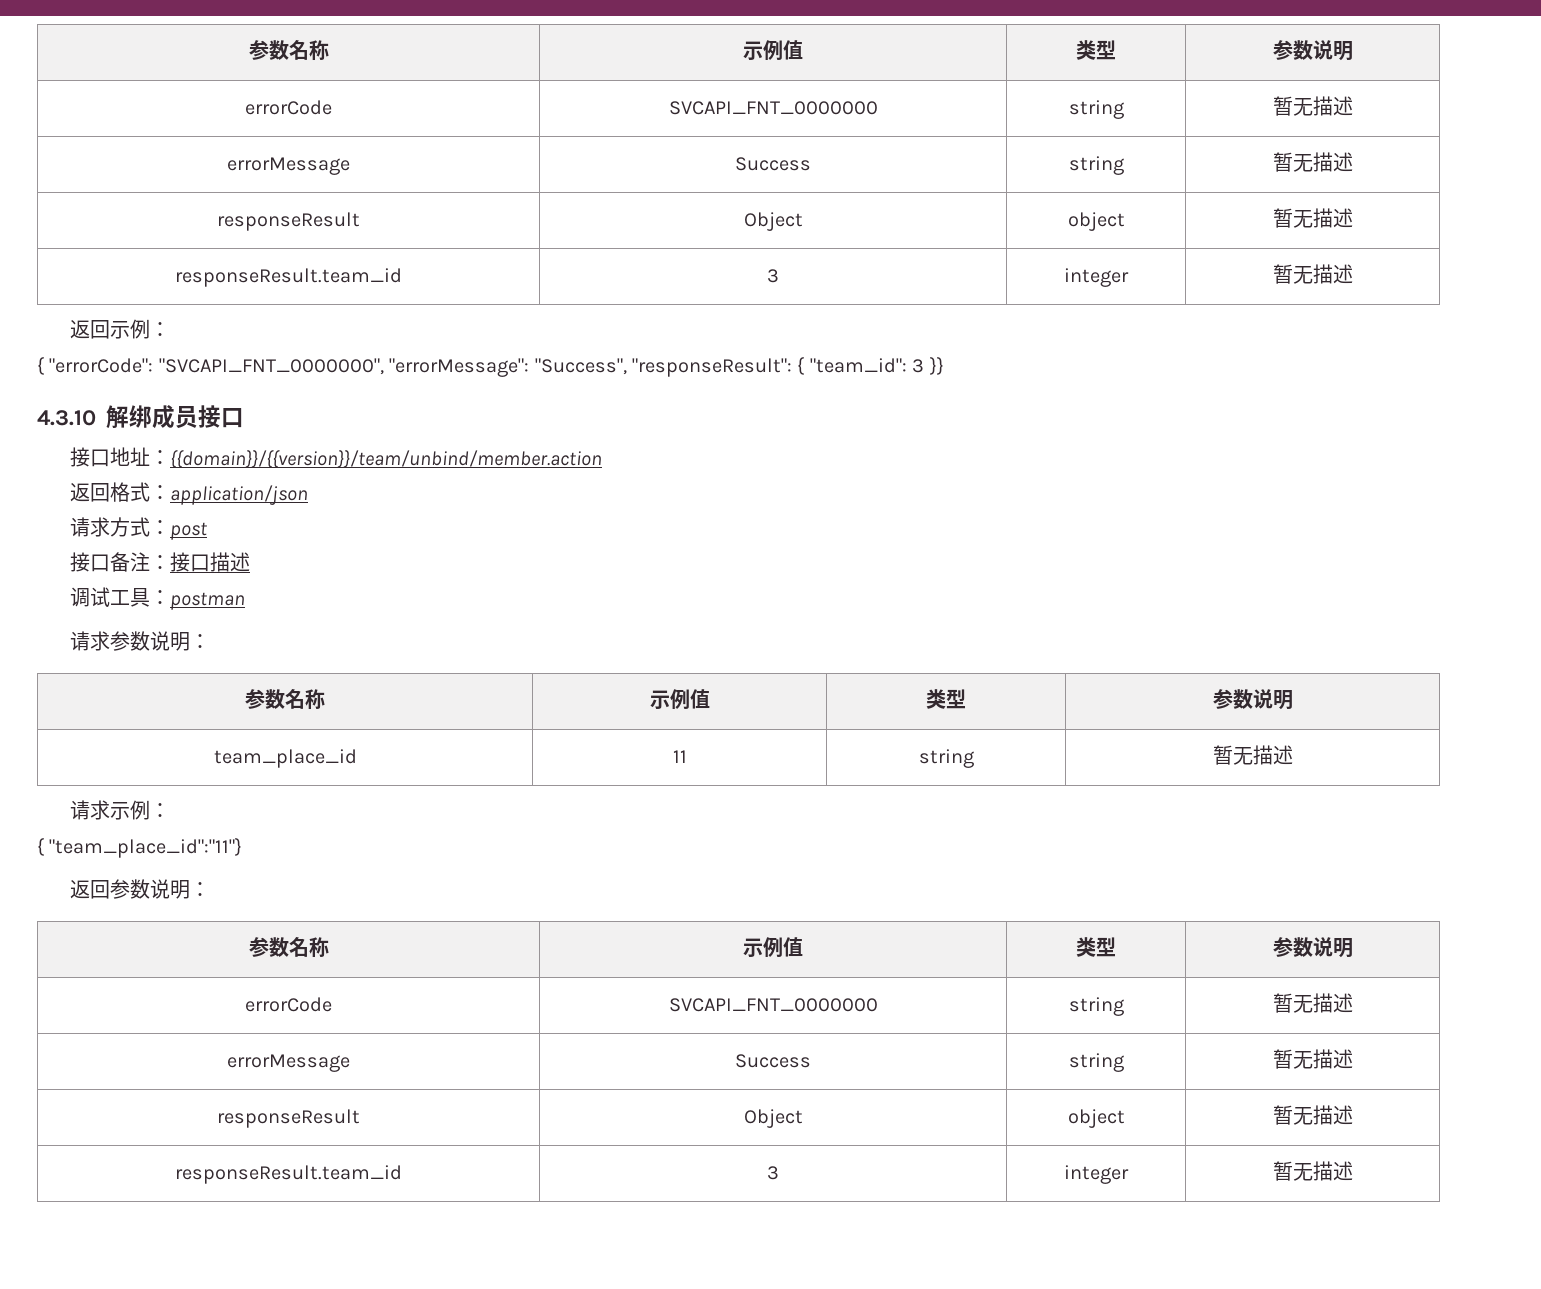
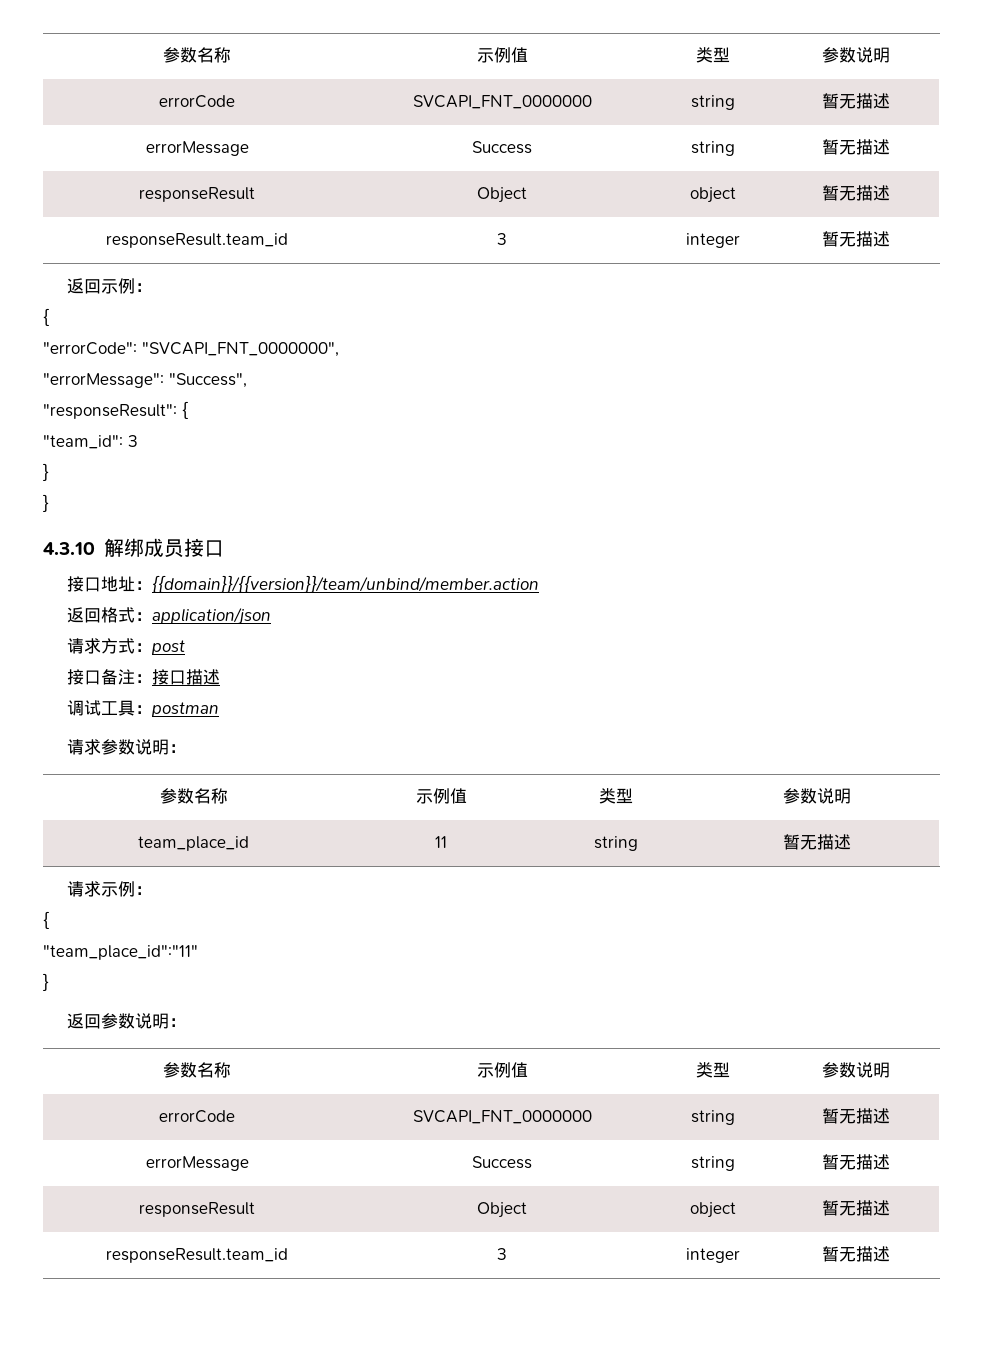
  返回示例：
- { "errorCode": "SVCAPI_FNT_0000000", "errorMessage": "Success", "responseResult": { "team_id": 3 }}
+ {
+ "errorCode": "SVCAPI_FNT_0000000",
+ "errorMessage": "Success",
+ "responseResult": {
+ "team_id": 3
+ }
+ }
  请求示例：
- { "team_place_id":"11"}
+ {
+ "team_place_id":"11"
+ }

